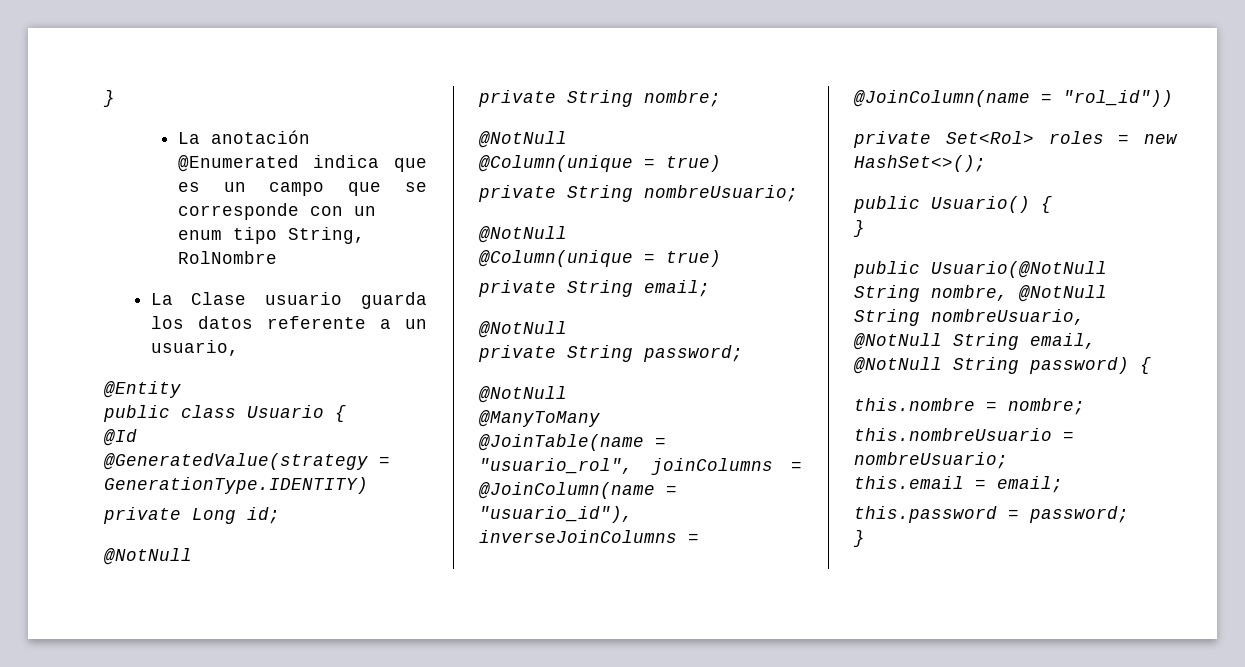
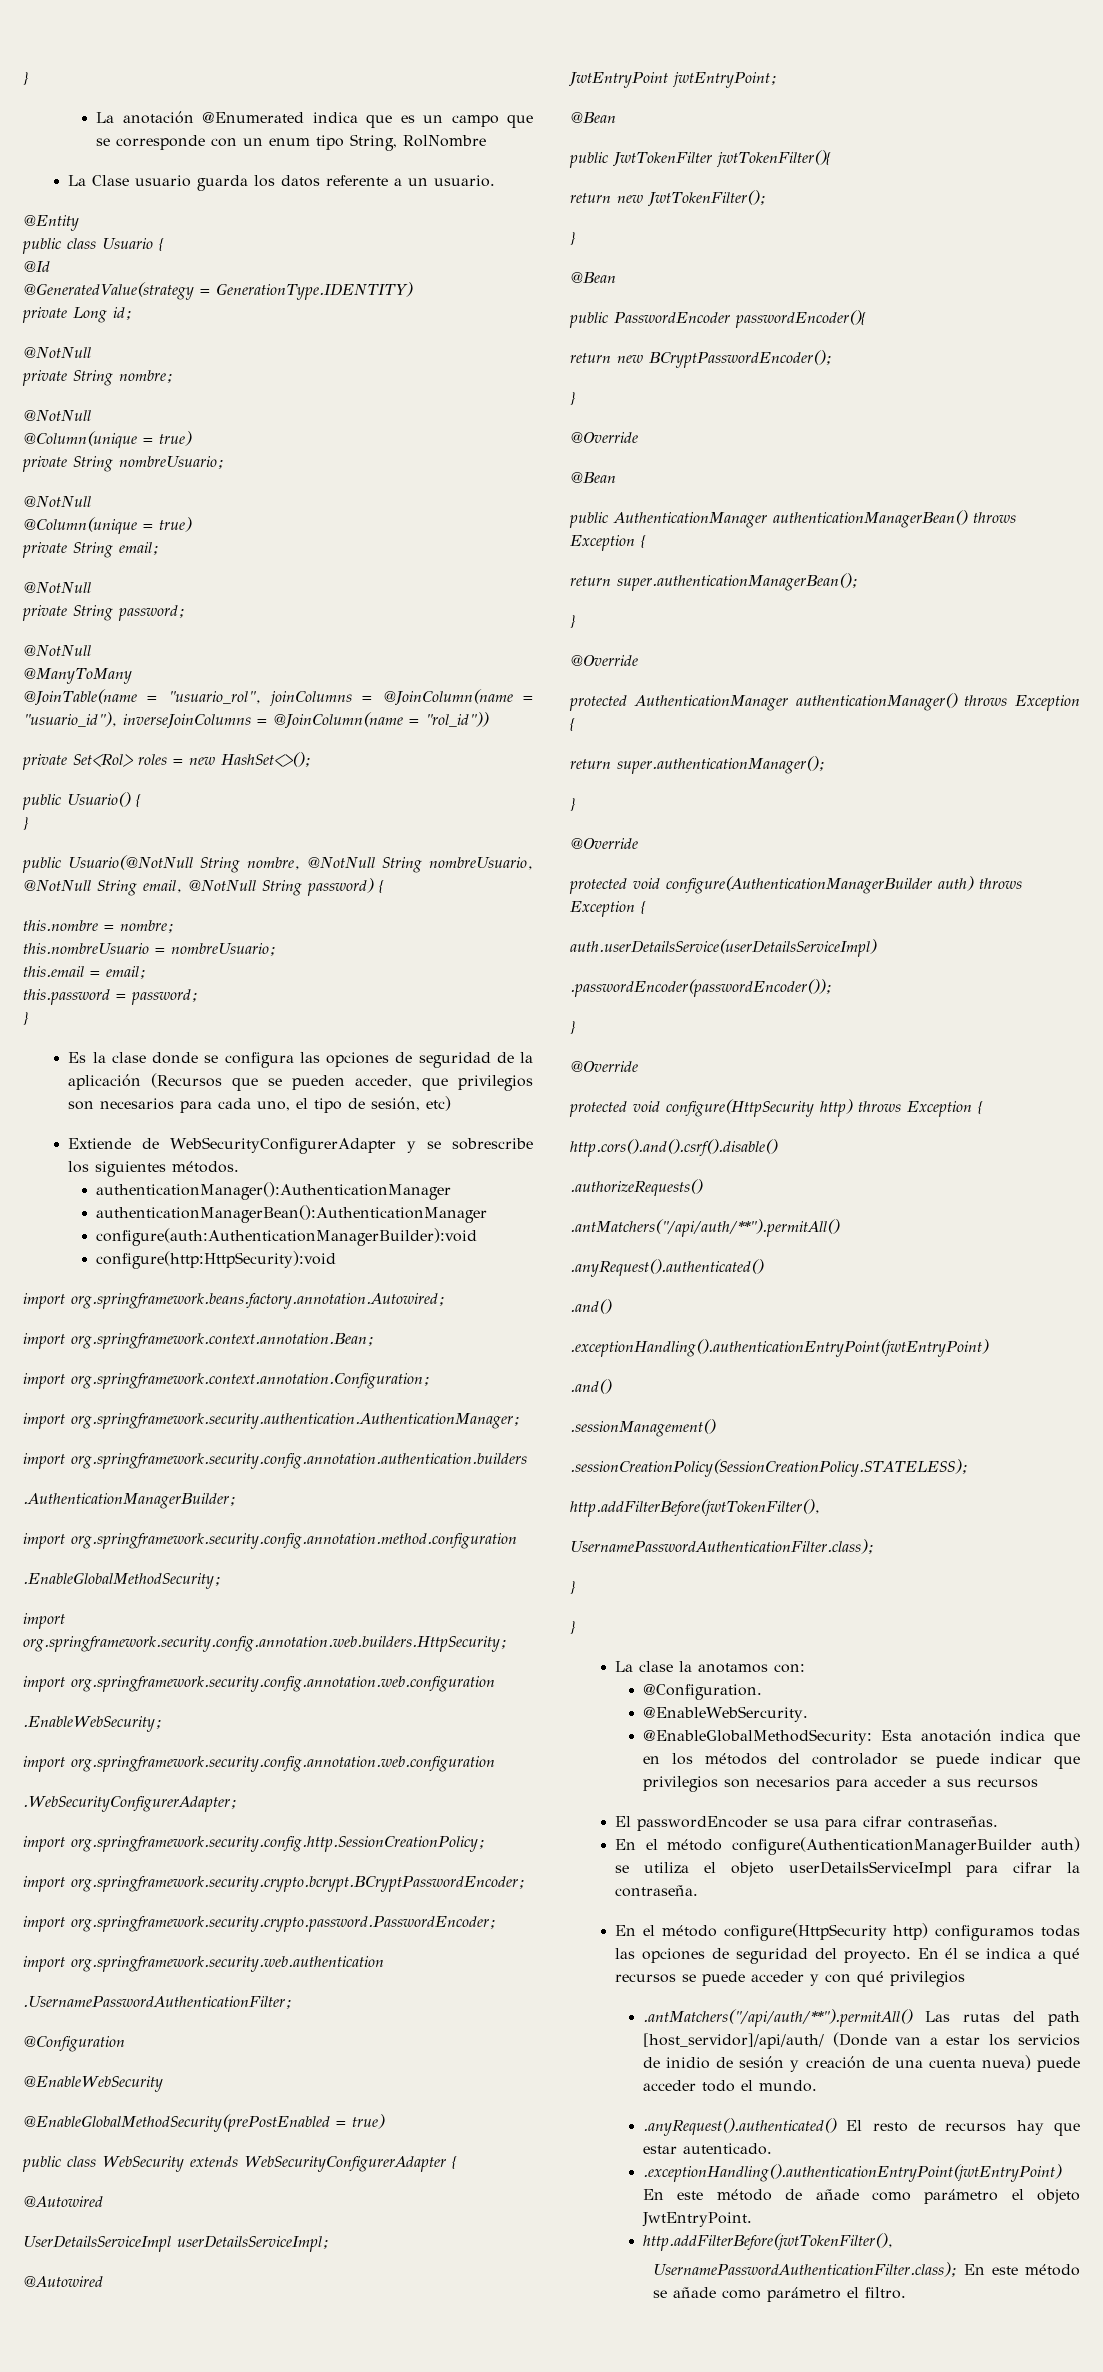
- La Clase usuario guarda los datos referente a un usuario,
+ La Clase usuario guarda los datos referente a un usuario.
+ Es la clase donde se configura las opciones de seguridad de la aplicación (Recursos que se pueden acceder, que privilegios son necesarios para cada uno, el tipo de sesión, etc)
+ Extiende de WebSecurityConfigurerAdapter y se sobrescribe los siguientes métodos.
+ authenticationManager():AuthenticationManager
+ authenticationManagerBean():AuthenticationManager
+ configure(auth:AuthenticationManagerBuilder):void
+ configure(http:HttpSecurity):void
+ import org.springframework.beans.factory.annotation.Autowired;
+ import org.springframework.context.annotation.Bean;
+ import org.springframework.context.annotation.Configuration;
+ import org.springframework.security.authentication.AuthenticationManager;
+ import org.springframework.security.config.annotation.authentication.builders
+ .AuthenticationManagerBuilder;
+ import org.springframework.security.config.annotation.method.configuration
+ .EnableGlobalMethodSecurity;
+ import org.springframework.security.config.annotation.web.builders.HttpSecurity;
+ import org.springframework.security.config.annotation.web.configuration
+ .EnableWebSecurity;
+ import org.springframework.security.config.annotation.web.configuration
+ .WebSecurityConfigurerAdapter;
+ import org.springframework.security.config.http.SessionCreationPolicy;
+ import org.springframework.security.crypto.bcrypt.BCryptPasswordEncoder;
+ import org.springframework.security.crypto.password.PasswordEncoder;
+ import org.springframework.security.web.authentication
+ .UsernamePasswordAuthenticationFilter;
+ @Configuration
+ @EnableWebSecurity
+ @EnableGlobalMethodSecurity(prePostEnabled = true)
+ public class WebSecurity extends WebSecurityConfigurerAdapter {
+ @Autowired
+ UserDetailsServiceImpl userDetailsServiceImpl;
+ @Autowired
+ JwtEntryPoint jwtEntryPoint;
+ @Bean
+ public JwtTokenFilter jwtTokenFilter(){
+ return new JwtTokenFilter();
+ }
+ @Bean
+ public PasswordEncoder passwordEncoder(){
+ return new BCryptPasswordEncoder();
+ }
+ @Override
+ @Bean
+ public AuthenticationManager authenticationManagerBean() throws Exception {
+ return super.authenticationManagerBean();
+ }
+ @Override
+ protected AuthenticationManager authenticationManager() throws Exception {
+ return super.authenticationManager();
+ }
+ @Override
+ protected void configure(AuthenticationManagerBuilder auth) throws Exception {
+ auth.userDetailsService(userDetailsServiceImpl)
+ .passwordEncoder(passwordEncoder());
+ }
+ @Override
+ protected void configure(HttpSecurity http) throws Exception {
+ http.cors().and().csrf().disable()
+ .authorizeRequests()
+ .antMatchers("/api/auth/**").permitAll()
+ .anyRequest().authenticated()
+ .and()
+ .exceptionHandling().authenticationEntryPoint(jwtEntryPoint)
+ .and()
+ .sessionManagement()
+ .sessionCreationPolicy(SessionCreationPolicy.STATELESS);
+ http.addFilterBefore(jwtTokenFilter(),
+ UsernamePasswordAuthenticationFilter.class);
+ }
+ }
+ La clase la anotamos con:
+ @Configuration.
+ @EnableWebSercurity.
+ @EnableGlobalMethodSecurity: Esta anotación indica que en los métodos del controlador se puede indicar que privilegios son necesarios para acceder a sus recursos
+ El passwordEncoder se usa para cifrar contraseñas.
+ En el método configure(AuthenticationManagerBuilder auth) se utiliza el objeto userDetailsServiceImpl para cifrar la contraseña.
+ En el método configure(HttpSecurity http) configuramos todas las opciones de seguridad del proyecto. En él se indica a qué recursos se puede acceder y con qué privilegios
+ .antMatchers("/api/auth/**").permitAll() Las rutas del path [host_servidor]/api/auth/ (Donde van a estar los servicios de inidio de sesión y creación de una cuenta nueva) puede acceder todo el mundo.
+ .anyRequest().authenticated() El resto de recursos hay que estar autenticado.
+ .exceptionHandling().authenticationEntryPoint(jwtEntryPoint) En este método de añade como parámetro el objeto JwtEntryPoint.
+ http.addFilterBefore(jwtTokenFilter(),
+ UsernamePasswordAuthenticationFilter.class); En este método se añade como parámetro el filtro.

